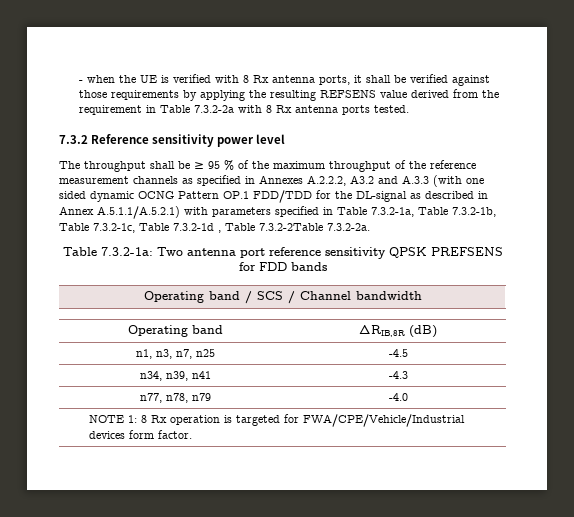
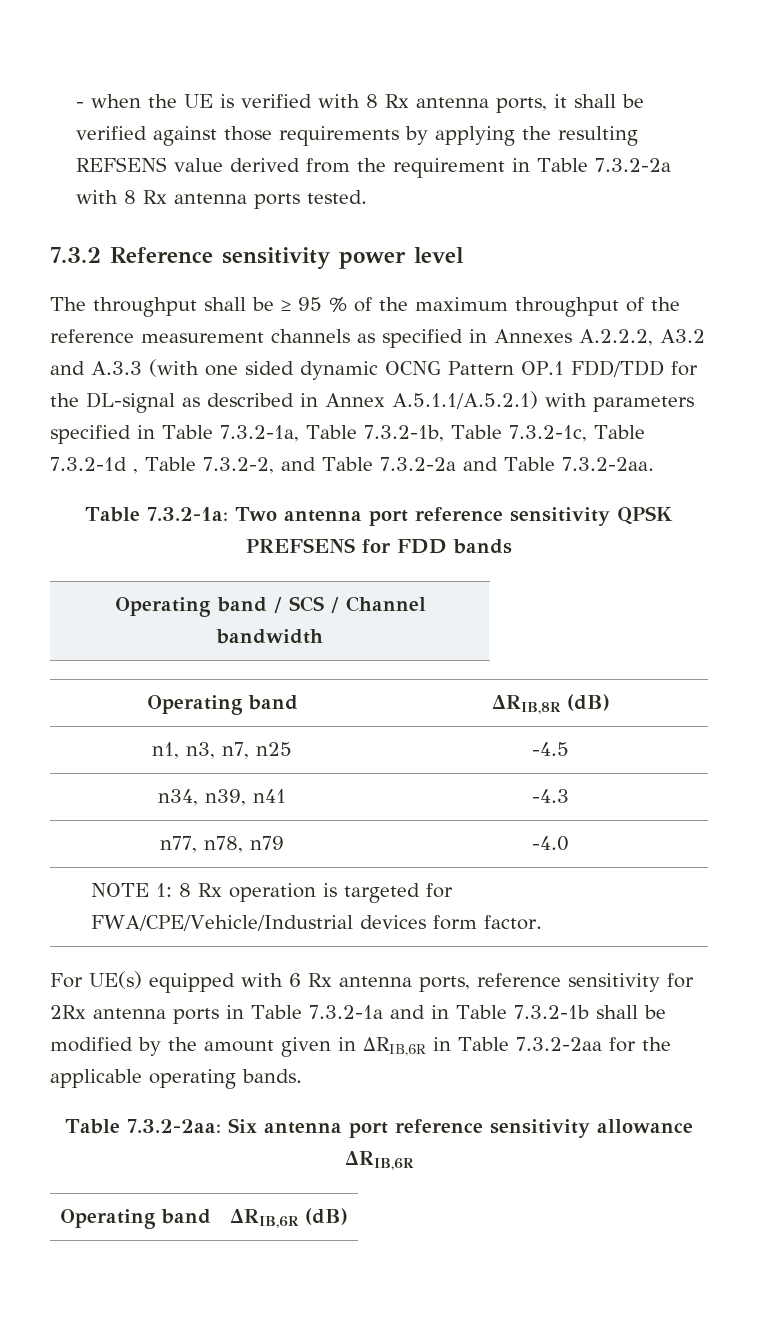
- The throughput shall be ≥ 95 % of the maximum throughput of the reference measurement channels as specified in Annexes A.2.2.2, A3.2 and A.3.3 (with one sided dynamic OCNG Pattern OP.1 FDD/TDD for the DL-signal as described in Annex A.5.1.1/A.5.2.1) with parameters specified in Table 7.3.2-1a, Table 7.3.2-1b, Table 7.3.2-1c, Table 7.3.2-1d , Table 7.3.2-2Table 7.3.2-2a.
+ The throughput shall be ≥ 95 % of the maximum throughput of the reference measurement channels as specified in Annexes A.2.2.2, A3.2 and A.3.3 (with one sided dynamic OCNG Pattern OP.1 FDD/TDD for the DL-signal as described in Annex A.5.1.1/A.5.2.1) with parameters specified in Table 7.3.2-1a, Table 7.3.2-1b, Table 7.3.2-1c, Table 7.3.2-1d , Table 7.3.2-2, and Table 7.3.2-2a and Table 7.3.2-2aa.
+ For UE(s) equipped with 6 Rx antenna ports, reference sensitivity for 2Rx antenna ports in Table 7.3.2-1a and in Table 7.3.2-1b shall be modified by the amount given in ΔRIB,6R in Table 7.3.2-2aa for the applicable operating bands.
+ Table 7.3.2-2aa: Six antenna port reference sensitivity allowance ΔRIB,6R
+ Operating band | ΔRIB,6R (dB)

